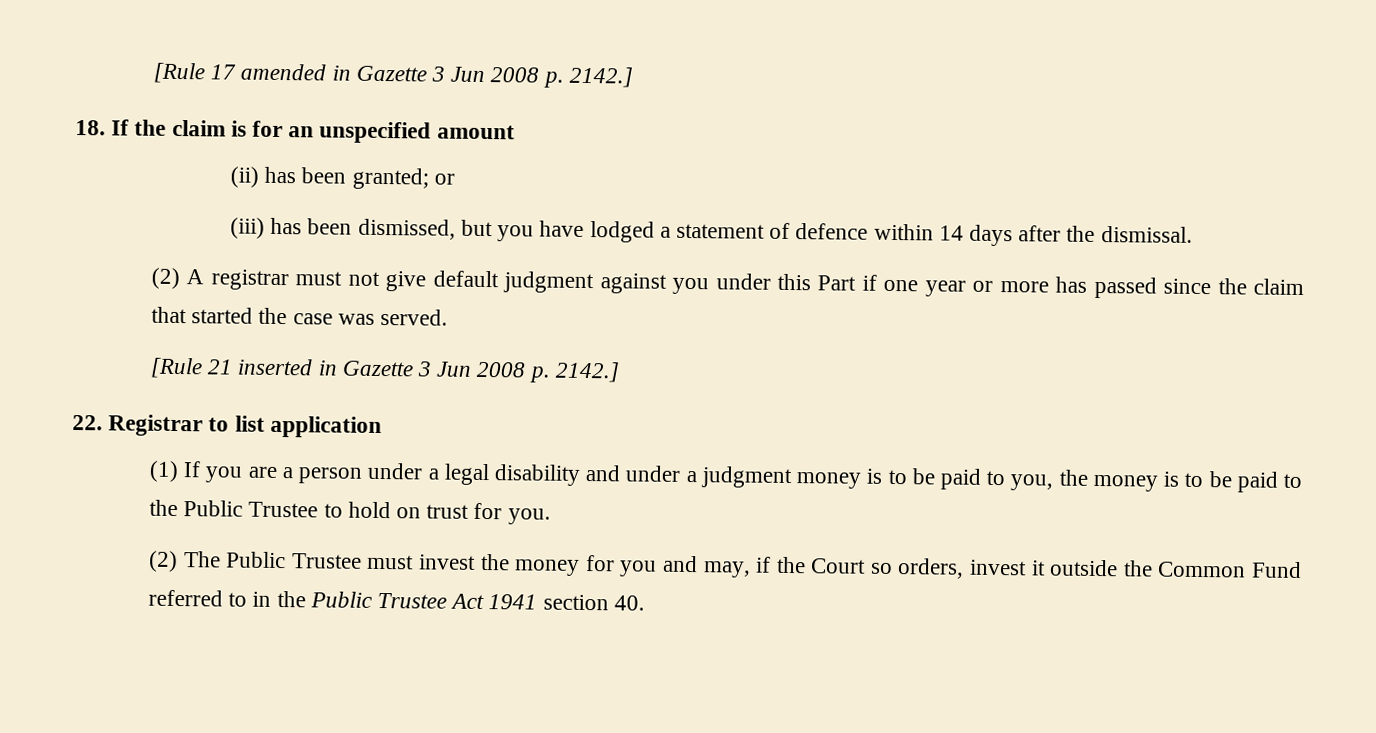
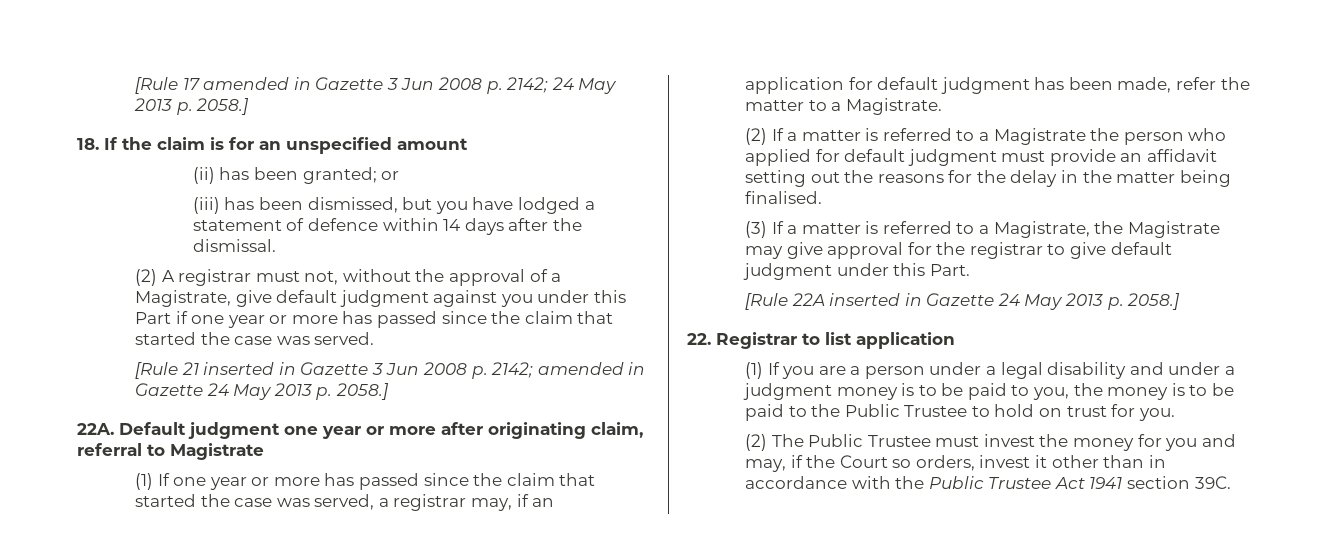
- [Rule 17 amended in Gazette 3 Jun 2008 p. 2142.]
+ [Rule 17 amended in Gazette 3 Jun 2008 p. 2142; 24 May 2013 p. 2058.]
- (2) A registrar must not give default judgment against you under this Part if one year or more has passed since the claim that started the case was served.
+ (2) A registrar must not, without the approval of a Magistrate, give default judgment against you under this Part if one year or more has passed since the claim that started the case was served.
- [Rule 21 inserted in Gazette 3 Jun 2008 p. 2142.]
+ [Rule 21 inserted in Gazette 3 Jun 2008 p. 2142; amended in Gazette 24 May 2013 p. 2058.]
+ 22A. Default judgment one year or more after originating claim, referral to Magistrate
+ (1) If one year or more has passed since the claim that started the case was served, a registrar may, if an application for default judgment has been made, refer the matter to a Magistrate.
+ (2) If a matter is referred to a Magistrate the person who applied for default judgment must provide an affidavit setting out the reasons for the delay in the matter being finalised.
+ (3) If a matter is referred to a Magistrate, the Magistrate may give approval for the registrar to give default judgment under this Part.
+ [Rule 22A inserted in Gazette 24 May 2013 p. 2058.]
- (2) The Public Trustee must invest the money for you and may, if the Court so orders, invest it outside the Common Fund referred to in the Public Trustee Act 1941 section 40.
+ (2) The Public Trustee must invest the money for you and may, if the Court so orders, invest it other than in accordance with the Public Trustee Act 1941 section 39C.

